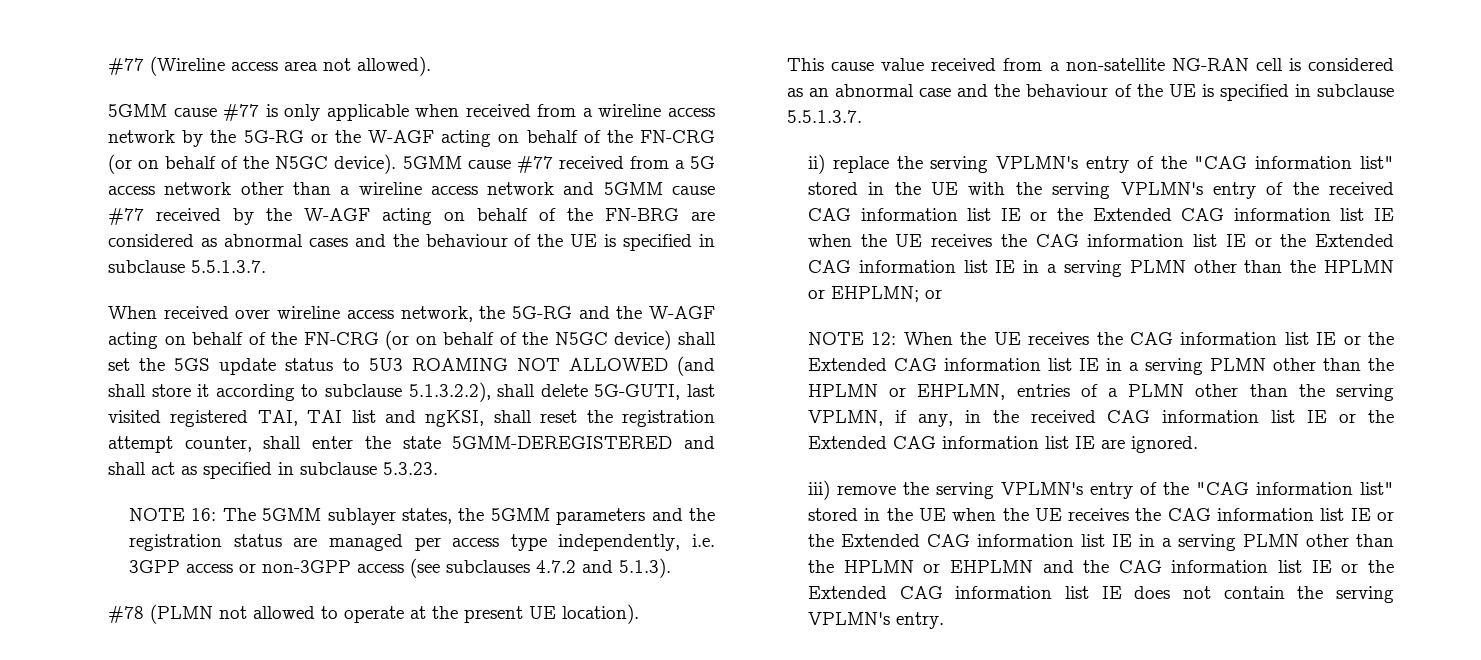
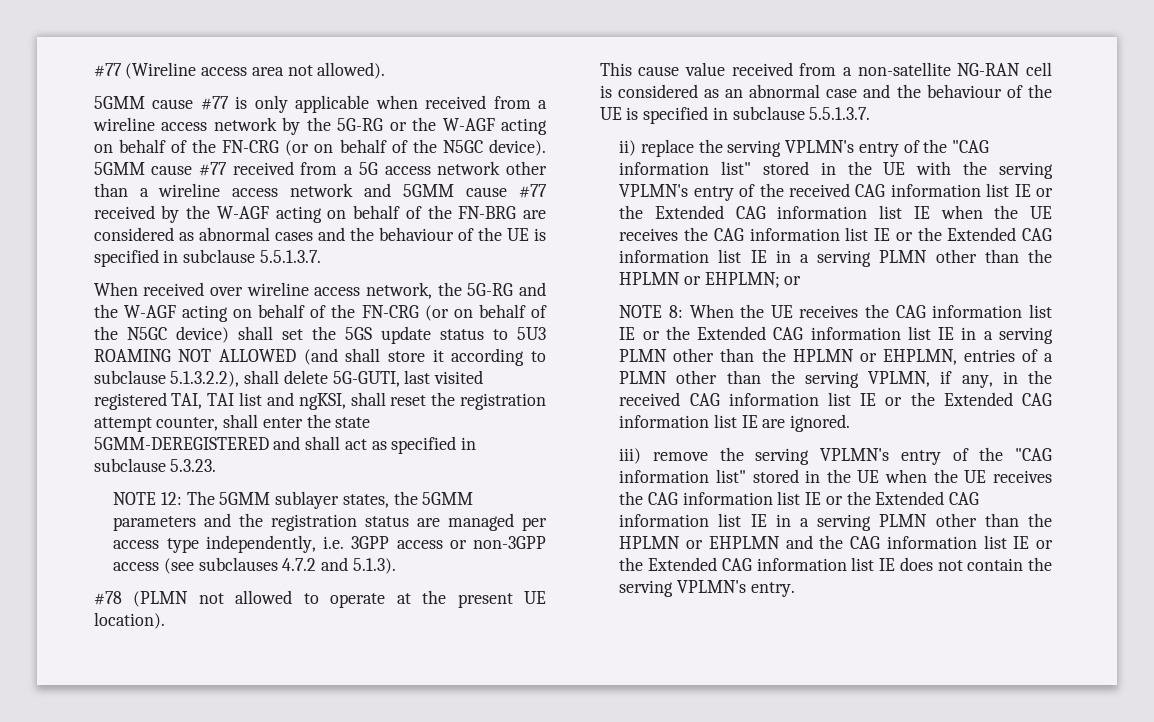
- NOTE 16: The 5GMM sublayer states, the 5GMM parameters and the registration status are managed per access type independently, i.e. 3GPP access or non-3GPP access (see subclauses 4.7.2 and 5.1.3).
+ NOTE 12: The 5GMM sublayer states, the 5GMM parameters and the registration status are managed per access type independently, i.e. 3GPP access or non-3GPP access (see subclauses 4.7.2 and 5.1.3).
- NOTE 12: When the UE receives the CAG information list IE or the Extended CAG information list IE in a serving PLMN other than the HPLMN or EHPLMN, entries of a PLMN other than the serving VPLMN, if any, in the received CAG information list IE or the Extended CAG information list IE are ignored.
+ NOTE 8: When the UE receives the CAG information list IE or the Extended CAG information list IE in a serving PLMN other than the HPLMN or EHPLMN, entries of a PLMN other than the serving VPLMN, if any, in the received CAG information list IE or the Extended CAG information list IE are ignored.

